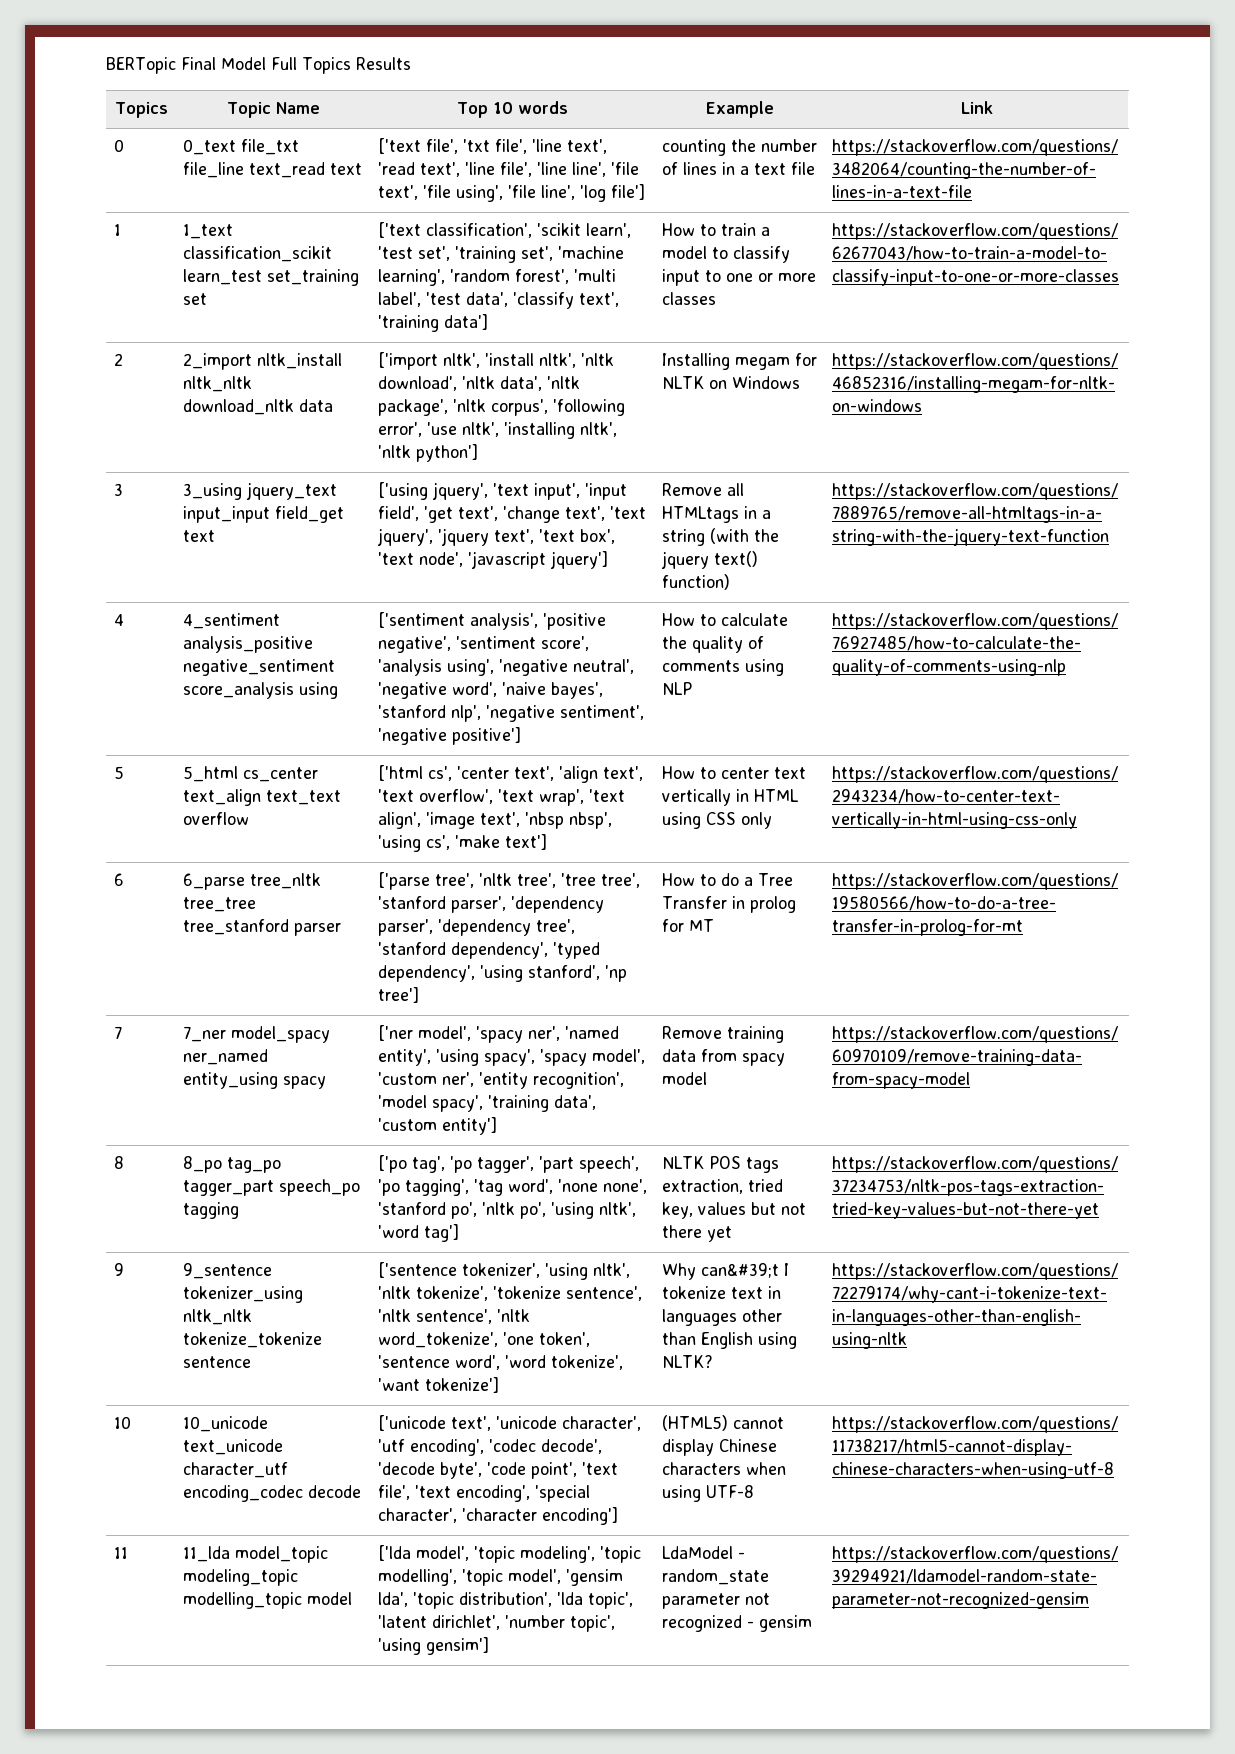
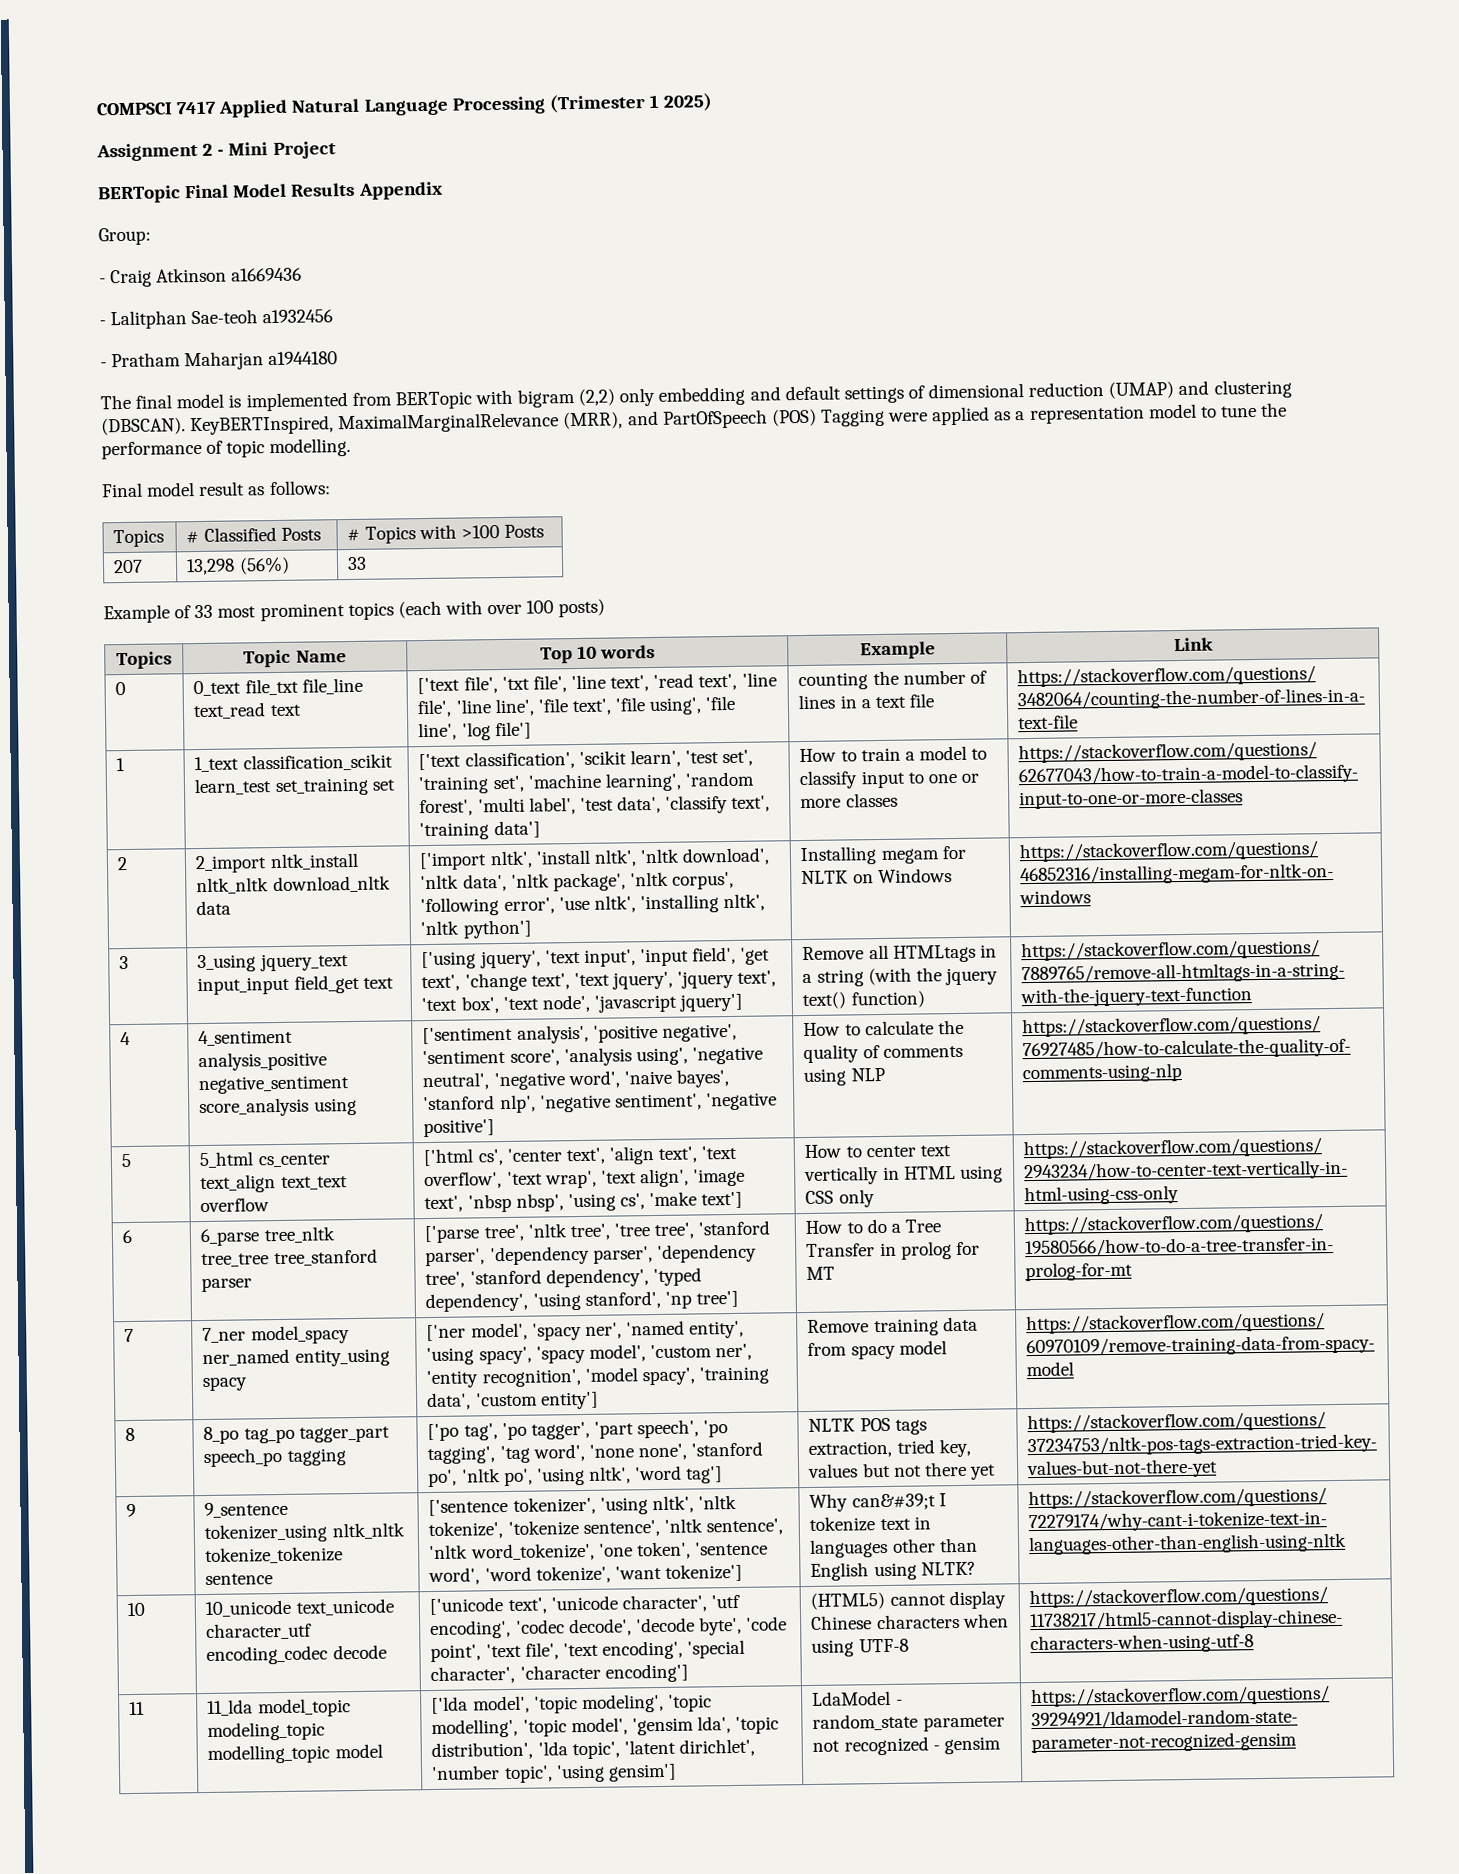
- BERTopic Final Model Full Topics Results
+ COMPSCI 7417 Applied Natural Language Processing (Trimester 1 2025)
+ Assignment 2 - Mini Project
+ BERTopic Final Model Results Appendix
+ Group:
+ - Craig Atkinson a1669436
+ - Lalitphan Sae-teoh a1932456
+ - Pratham Maharjan a1944180
+ The final model is implemented from BERTopic with bigram (2,2) only embedding and default settings of dimensional reduction (UMAP) and clustering (DBSCAN). KeyBERTInspired, MaximalMarginalRelevance (MRR), and PartOfSpeech (POS) Tagging were applied as a representation model to tune the performance of topic modelling.
+ Final model result as follows:
+ Topics | # Classified Posts | # Topics with >100 Posts
+ 207 | 13,298 (56%) | 33
+ Example of 33 most prominent topics (each with over 100 posts)

